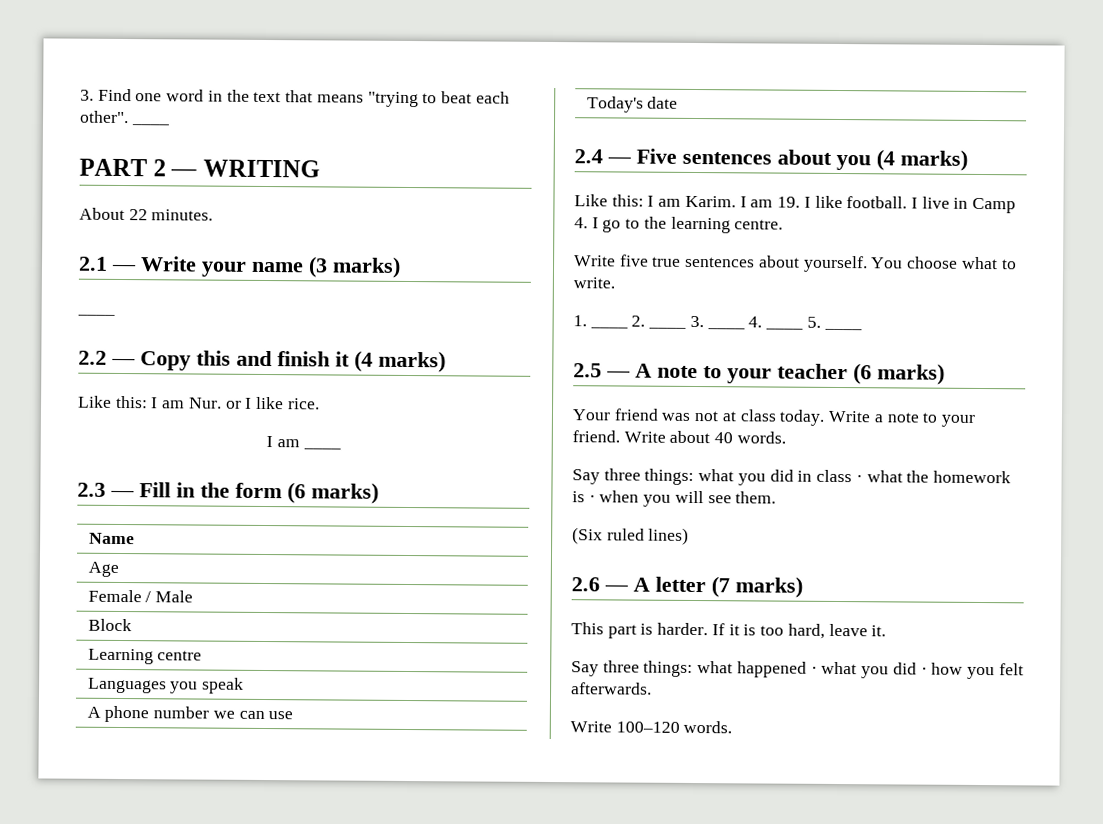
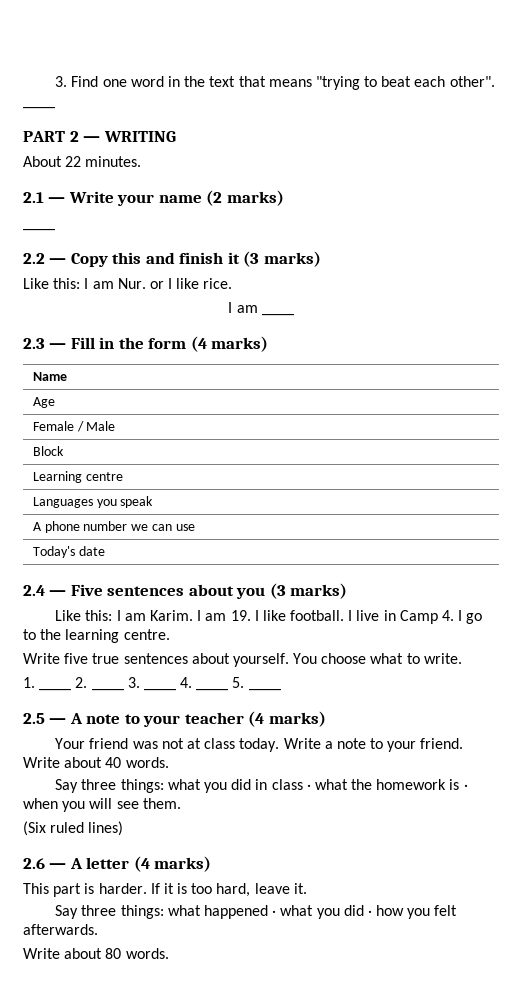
- 2.1 — Write your name (3 marks)
+ 2.1 — Write your name (2 marks)
- 2.2 — Copy this and finish it (4 marks)
+ 2.2 — Copy this and finish it (3 marks)
- 2.3 — Fill in the form (6 marks)
+ 2.3 — Fill in the form (4 marks)
- 2.4 — Five sentences about you (4 marks)
+ 2.4 — Five sentences about you (3 marks)
- 2.5 — A note to your teacher (6 marks)
+ 2.5 — A note to your teacher (4 marks)
- 2.6 — A letter (7 marks)
+ 2.6 — A letter (4 marks)
- Write 100–120 words.
+ Write about 80 words.

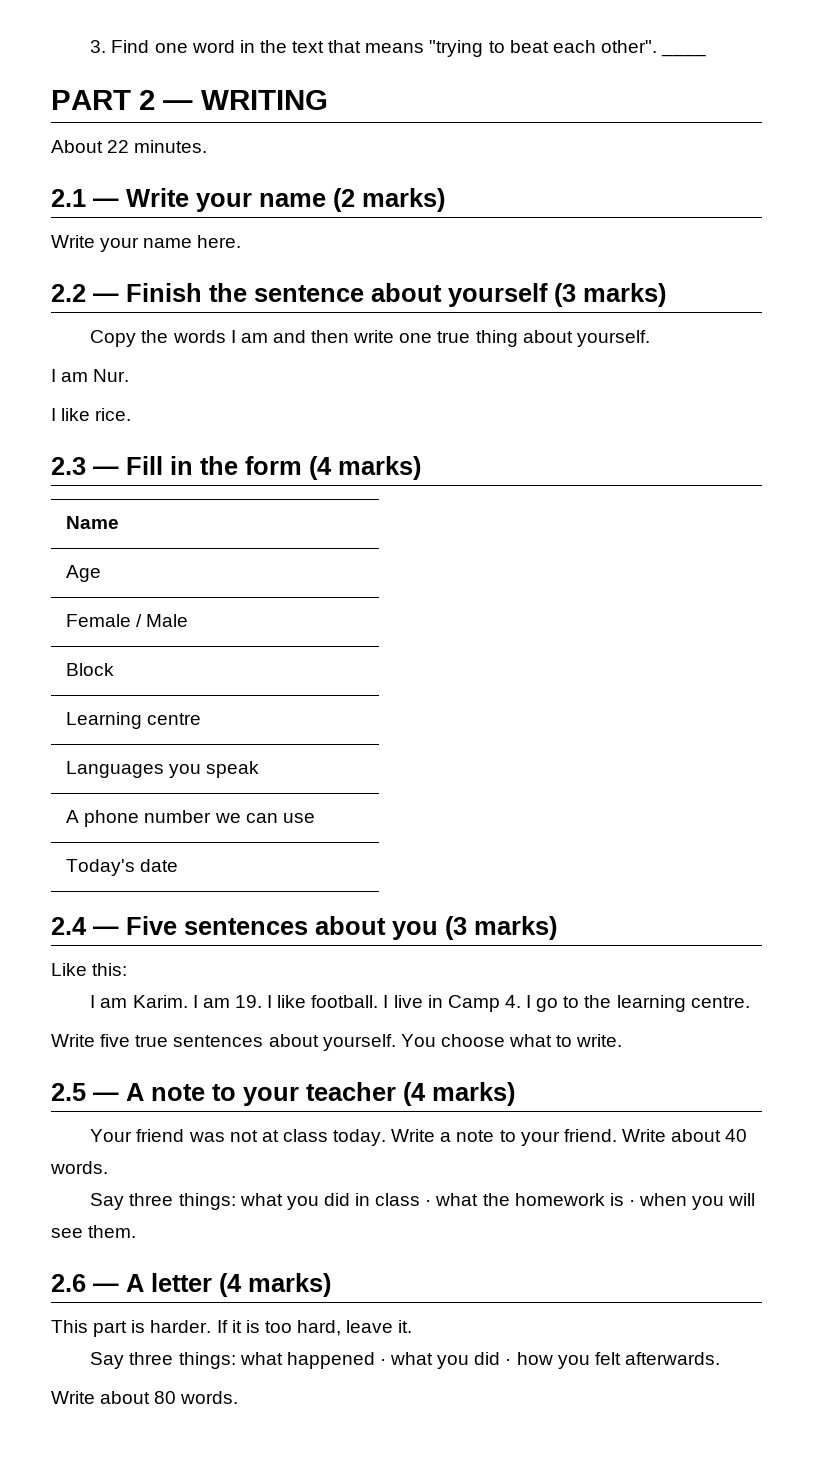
  2.1 — Write your name (2 marks)
- ____
- 2.2 — Copy this and finish it (3 marks)
- Like this: I am Nur. or I like rice.
+ Write your name here.
+ 2.2 — Finish the sentence about yourself (3 marks)
+ Copy the words I am and then write one true thing about yourself.
+ I am Nur.
+ I like rice.
- I am ____
- Like this: I am Karim.
+ Like this:
+ I am Karim.
- 1. ____ 2. ____ 3. ____ 4. ____ 5. ____
- (Six ruled lines)

